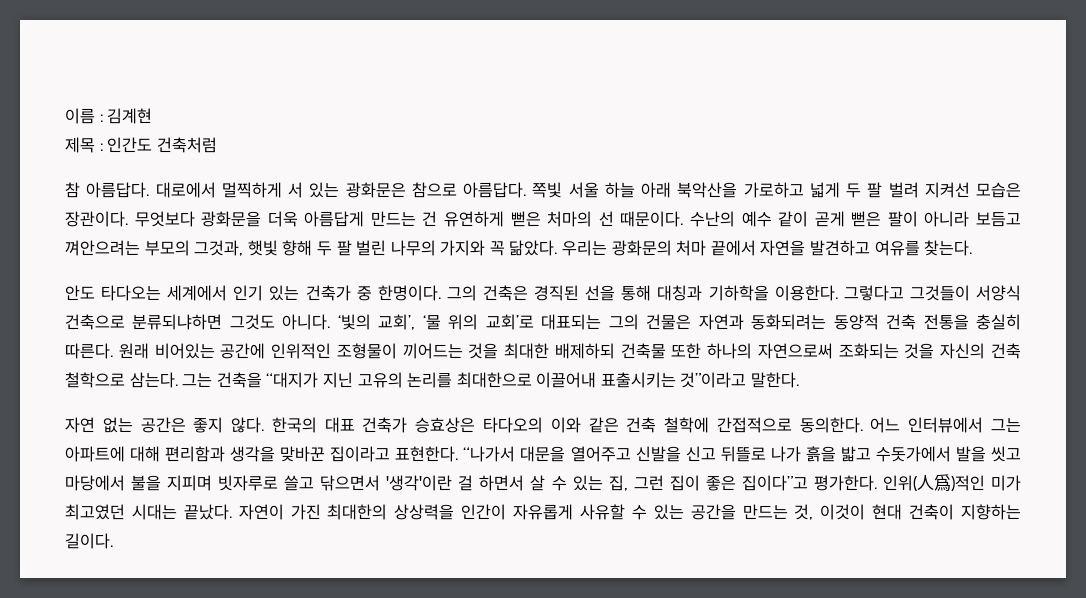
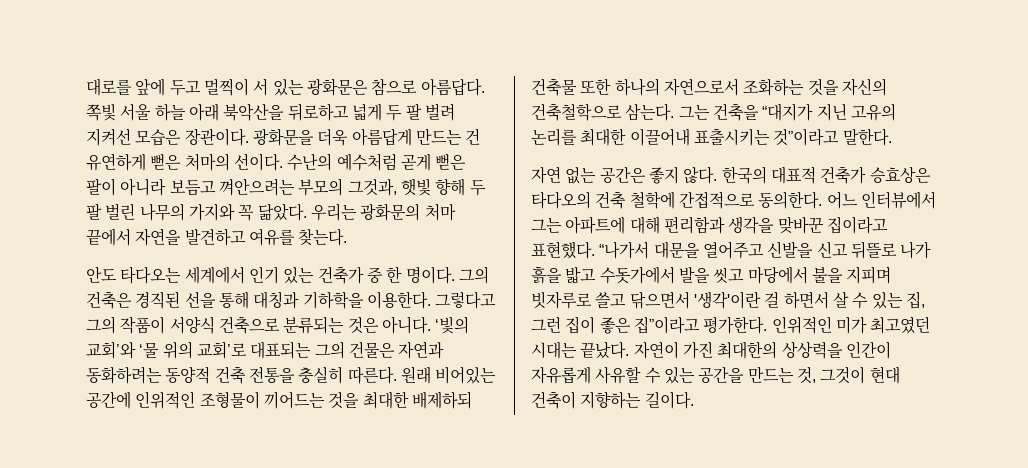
- 이름 : 김계현
- 제목 : 인간도 건축처럼
- 참 아름답다. 대로에서 멀찍하게 서 있는 광화문은 참으로 아름답다.
+ 대로를 앞에 두고 멀찍이 서 있는 광화문은 참으로 아름답다.
- 쪽빛 서울 하늘 아래 북악산을 가로하고 넓게 두 팔 벌려 지켜선 모습은 장관이다.
+ 쪽빛 서울 하늘 아래 북악산을 뒤로하고 넓게 두 팔 벌려 지켜선 모습은 장관이다.
- 무엇보다 광화문을 더욱 아름답게 만드는 건 유연하게 뻗은 처마의 선 때문이다. 수난의 예수 같이 곧게 뻗은 팔이 아니라 보듬고 껴안으려는 부모의 그것과, 햇빛 향해 두 팔 벌린 나무의 가지와 꼭 닮았다.
+ 광화문을 더욱 아름답게 만드는 건 유연하게 뻗은 처마의 선이다. 수난의 예수처럼 곧게 뻗은 팔이 아니라 보듬고 껴안으려는 부모의 그것과, 햇빛 향해 두 팔 벌린 나무의 가지와 꼭 닮았다.
- 안도 타다오는 세계에서 인기 있는 건축가 중 한명이다.
+ 안도 타다오는 세계에서 인기 있는 건축가 중 한 명이다.
- 그렇다고 그것들이 서양식 건축으로 분류되냐하면 그것도 아니다.
+ 그렇다고 그의 작품이 서양식 건축으로 분류되는 것은 아니다.
- ‘빛의 교회’, ‘물 위의 교회’로 대표되는 그의 건물은 자연과 동화되려는 동양적 건축 전통을 충실히 따른다.
+ ‘빛의 교회’와 ‘물 위의 교회’로 대표되는 그의 건물은 자연과 동화하려는 동양적 건축 전통을 충실히 따른다.
- 원래 비어있는 공간에 인위적인 조형물이 끼어드는 것을 최대한 배제하되 건축물 또한 하나의 자연으로써 조화되는 것을 자신의 건축 철학으로 삼는다.
+ 원래 비어있는 공간에 인위적인 조형물이 끼어드는 것을 최대한 배제하되 건축물 또한 하나의 자연으로서 조화하는 것을 자신의 건축철학으로 삼는다.
- 그는 건축을 “대지가 지닌 고유의 논리를 최대한으로 이끌어내 표출시키는 것”이라고 말한다.
+ 그는 건축을 “대지가 지닌 고유의 논리를 최대한 이끌어내 표출시키는 것”이라고 말한다.
- 한국의 대표 건축가 승효상은 타다오의 이와 같은 건축 철학에 간접적으로 동의한다.
+ 한국의 대표적 건축가 승효상은 타다오의 건축 철학에 간접적으로 동의한다.
- 어느 인터뷰에서 그는 아파트에 대해 편리함과 생각을 맞바꾼 집이라고 표현한다.
+ 어느 인터뷰에서 그는 아파트에 대해 편리함과 생각을 맞바꾼 집이라고 표현했다.
- “나가서 대문을 열어주고 신발을 신고 뒤뜰로 나가 흙을 밟고 수돗가에서 발을 씻고 마당에서 불을 지피며 빗자루로 쓸고 닦으면서 '생각'이란 걸 하면서 살 수 있는 집, 그런 집이 좋은 집이다”고 평가한다. 인위(人爲)적인 미가 최고였던 시대는 끝났다.
+ “나가서 대문을 열어주고 신발을 신고 뒤뜰로 나가 흙을 밟고 수돗가에서 발을 씻고 마당에서 불을 지피며 빗자루로 쓸고 닦으면서 '생각'이란 걸 하면서 살 수 있는 집, 그런 집이 좋은 집”이라고 평가한다. 인위적인 미가 최고였던 시대는 끝났다.
- 자연이 가진 최대한의 상상력을 인간이 자유롭게 사유할 수 있는 공간을 만드는 것, 이것이 현대 건축이 지향하는 길이다.
+ 자연이 가진 최대한의 상상력을 인간이 자유롭게 사유할 수 있는 공간을 만드는 것, 그것이 현대 건축이 지향하는 길이다.

